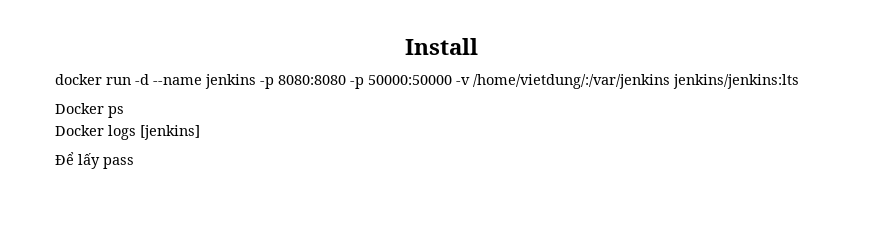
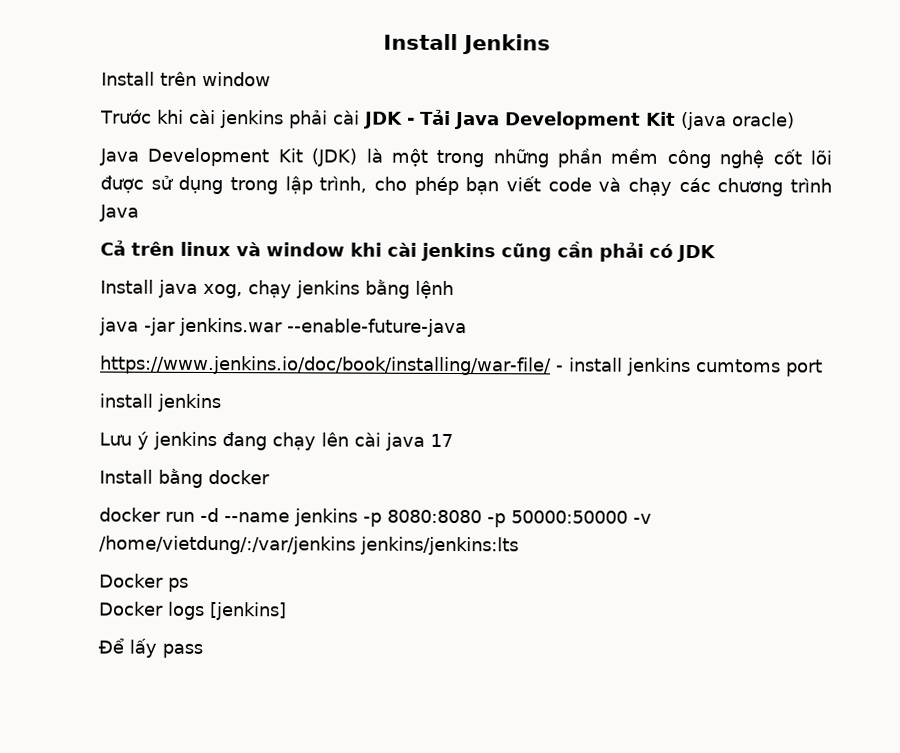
- Install
+ Install Jenkins
+ Install trên window
+ Trước khi cài jenkins phải cài JDK - Tải Java Development Kit (java oracle)
+ Java Development Kit (JDK) là một trong những phần mềm công nghệ cốt lõi được sử dụng trong lập trình, cho phép bạn viết code và chạy các chương trình Java
+ Cả trên linux và window khi cài jenkins cũng cần phải có JDK
+ Install java xog, chạy jenkins bằng lệnh
+ java -jar jenkins.war --enable-future-java
+ https://www.jenkins.io/doc/book/installing/war-file/ - install jenkins cumtoms port
+ install jenkins
+ Lưu ý jenkins đang chạy lên cài java 17
+ Install bằng docker

